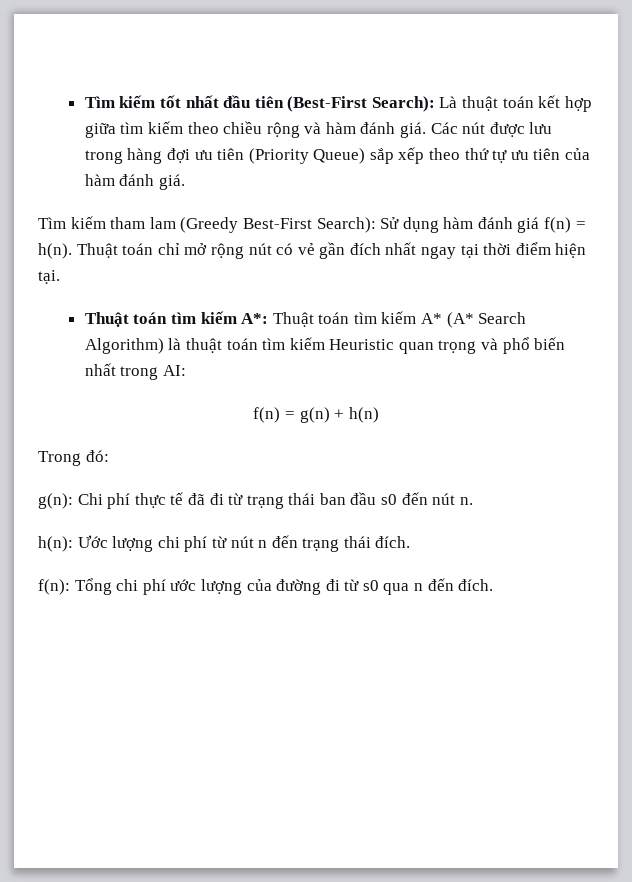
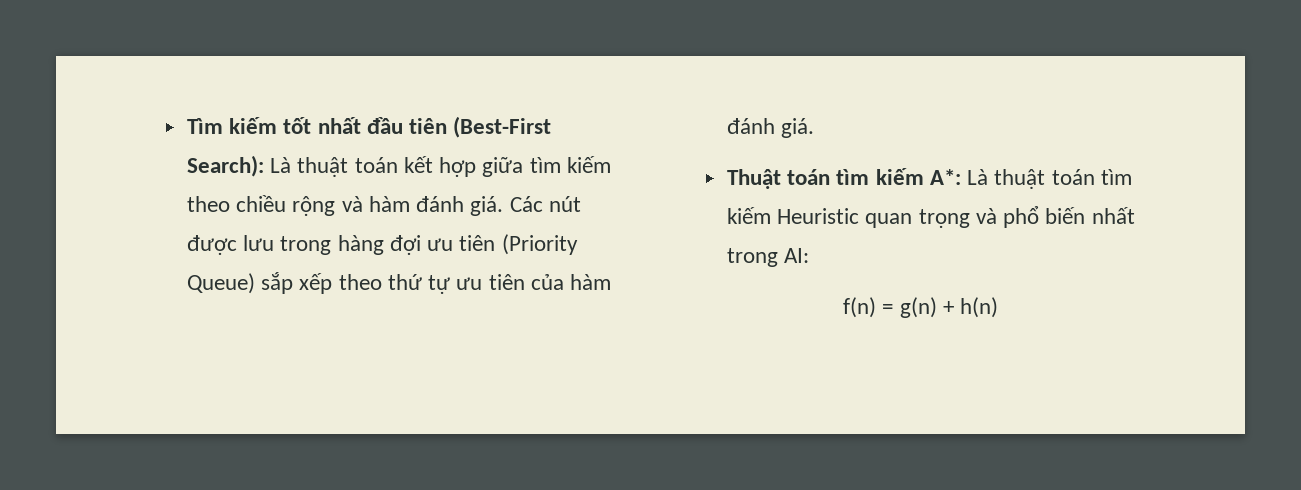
- Tìm kiếm tham lam (Greedy Best-First Search): Sử dụng hàm đánh giá f(n) = h(n). Thuật toán chỉ mở rộng nút có vẻ gần đích nhất ngay tại thời điểm hiện tại.
- Thuật toán tìm kiếm A*: Thuật toán tìm kiếm A* (A* Search Algorithm) là thuật toán tìm kiếm Heuristic quan trọng và phổ biến nhất trong AI:
+ Thuật toán tìm kiếm A*: Là thuật toán tìm kiếm Heuristic quan trọng và phổ biến nhất trong AI:
- Trong đó:
- g(n): Chi phí thực tế đã đi từ trạng thái ban đầu s0 đến nút n.
- h(n): Ước lượng chi phí từ nút n đến trạng thái đích.
- f(n): Tổng chi phí ước lượng của đường đi từ s0 qua n đến đích.

